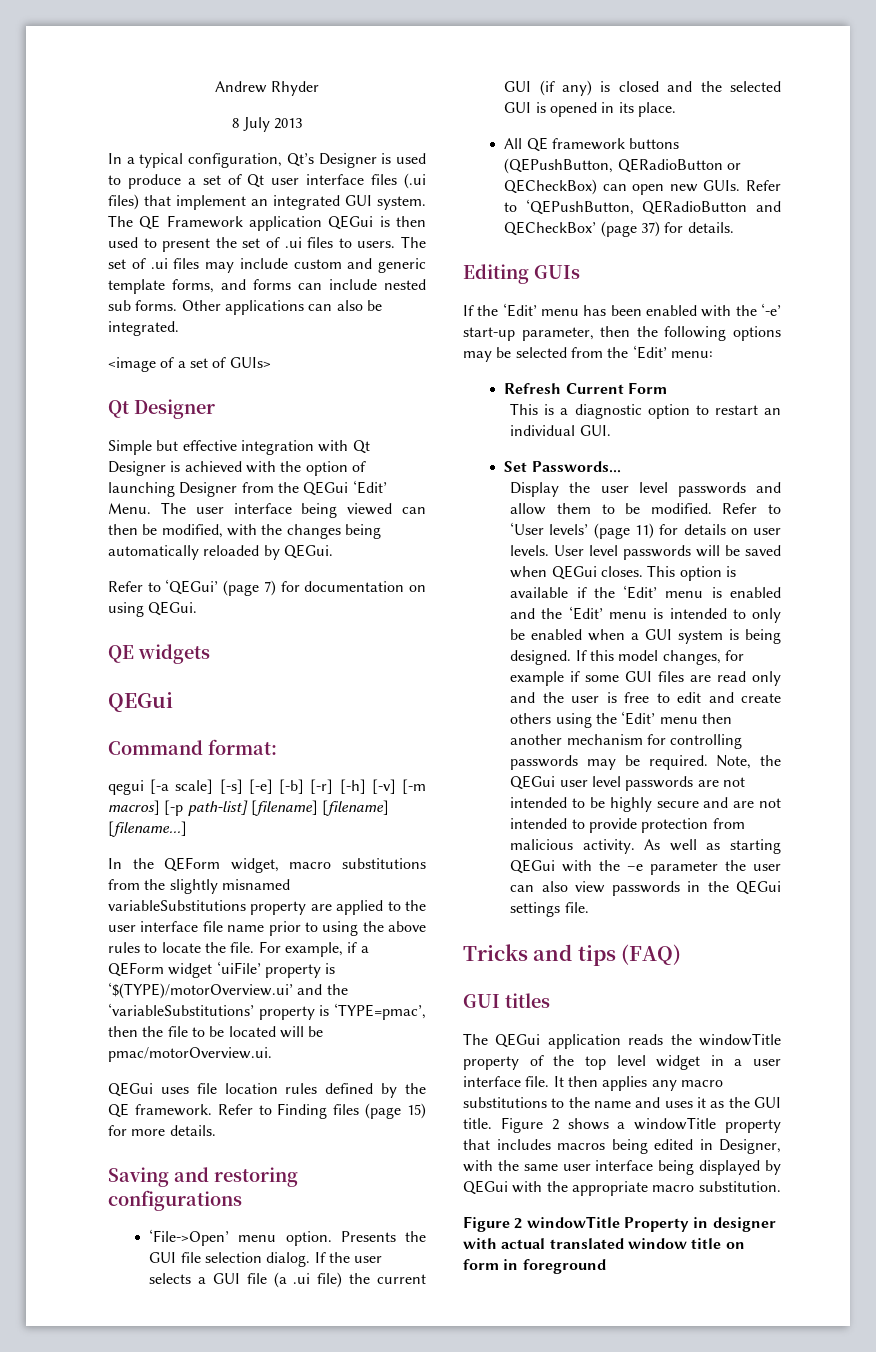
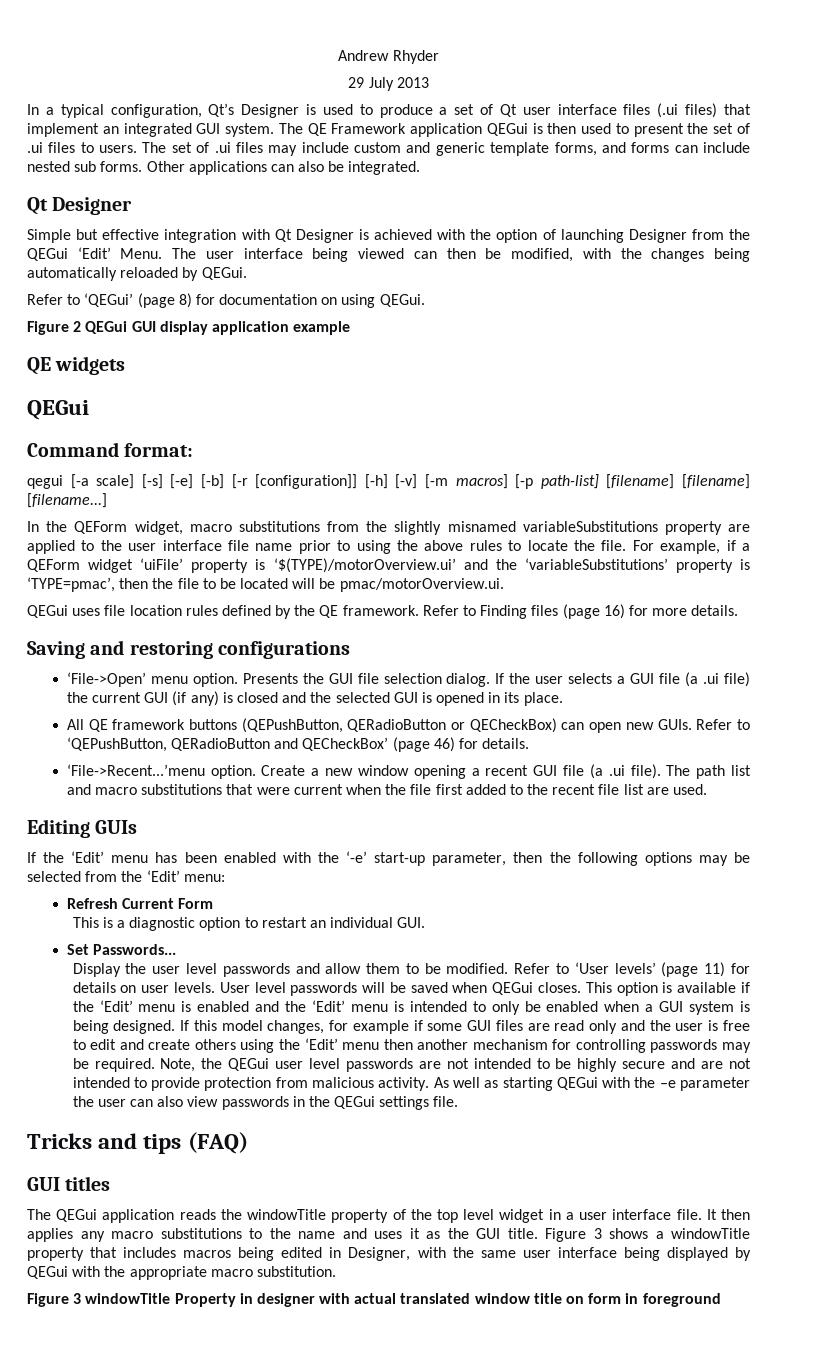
- 8 July 2013
+ 29 July 2013
- <image of a set of GUIs>
- Refer to ‘QEGui’ (page 7) for documentation on using QEGui.
+ Refer to ‘QEGui’ (page 8) for documentation on using QEGui.
+ Figure 2 QEGui GUI display application example
- qegui [-a scale] [-s] [-e] [-b] [-r] [-h] [-v] [-m macros] [-p path-list] [filename] [filename] [filename...]
+ qegui [-a scale] [-s] [-e] [-b] [-r [configuration]] [-h] [-v] [-m macros] [-p path-list] [filename] [filename] [filename...]
- Refer to Finding files (page 15) for more details.
+ Refer to Finding files (page 16) for more details.
- Refer to ‘QEPushButton, QERadioButton and QECheckBox’ (page 37) for details.
+ Refer to ‘QEPushButton, QERadioButton and QECheckBox’ (page 46) for details.
+ ‘File->Recent...’menu option. Create a new window opening a recent GUI file (a .ui file). The path list and macro substitutions that were current when the file first added to the recent file list are used.
- Figure 2 shows a windowTitle property that includes macros being edited in Designer, with the same user interface being displayed by QEGui with the appropriate macro substitution.
+ Figure 3 shows a windowTitle property that includes macros being edited in Designer, with the same user interface being displayed by QEGui with the appropriate macro substitution.
- Figure 2 windowTitle Property in designer with actual translated window title on form in foreground
+ Figure 3 windowTitle Property in designer with actual translated window title on form in foreground

